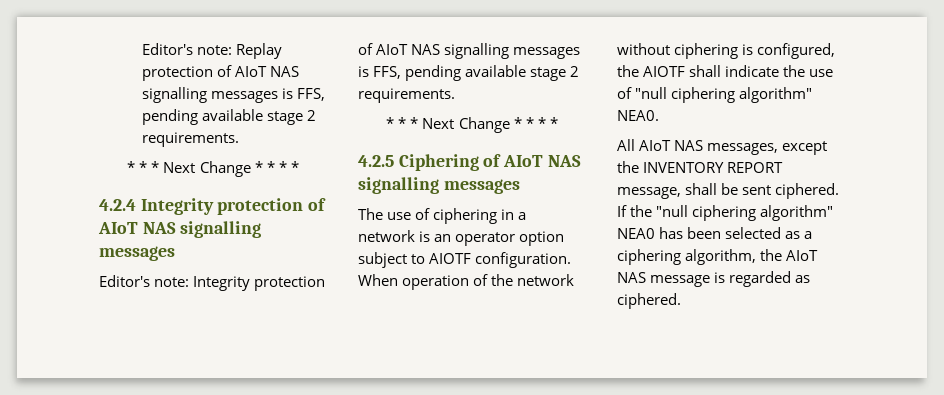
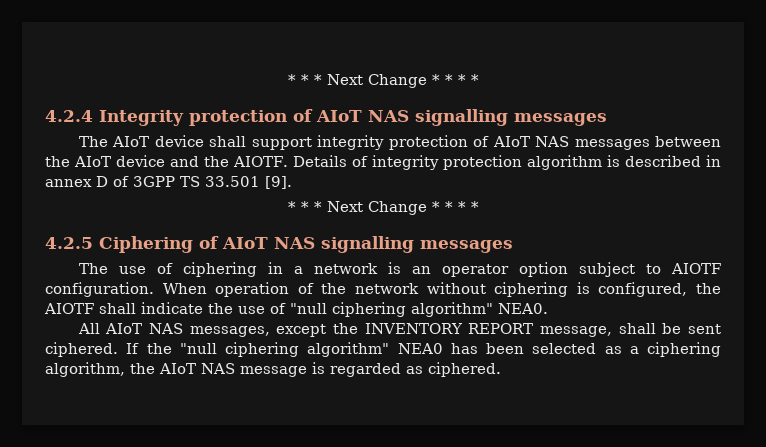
- Editor's note: Replay protection of AIoT NAS signalling messages is FFS, pending available stage 2 requirements.
- Editor's note: Integrity protection of AIoT NAS signalling messages is FFS, pending available stage 2 requirements.
+ The AIoT device shall support integrity protection of AIoT NAS messages between the AIoT device and the AIOTF. Details of integrity protection algorithm is described in annex D of 3GPP TS 33.501 [9].

